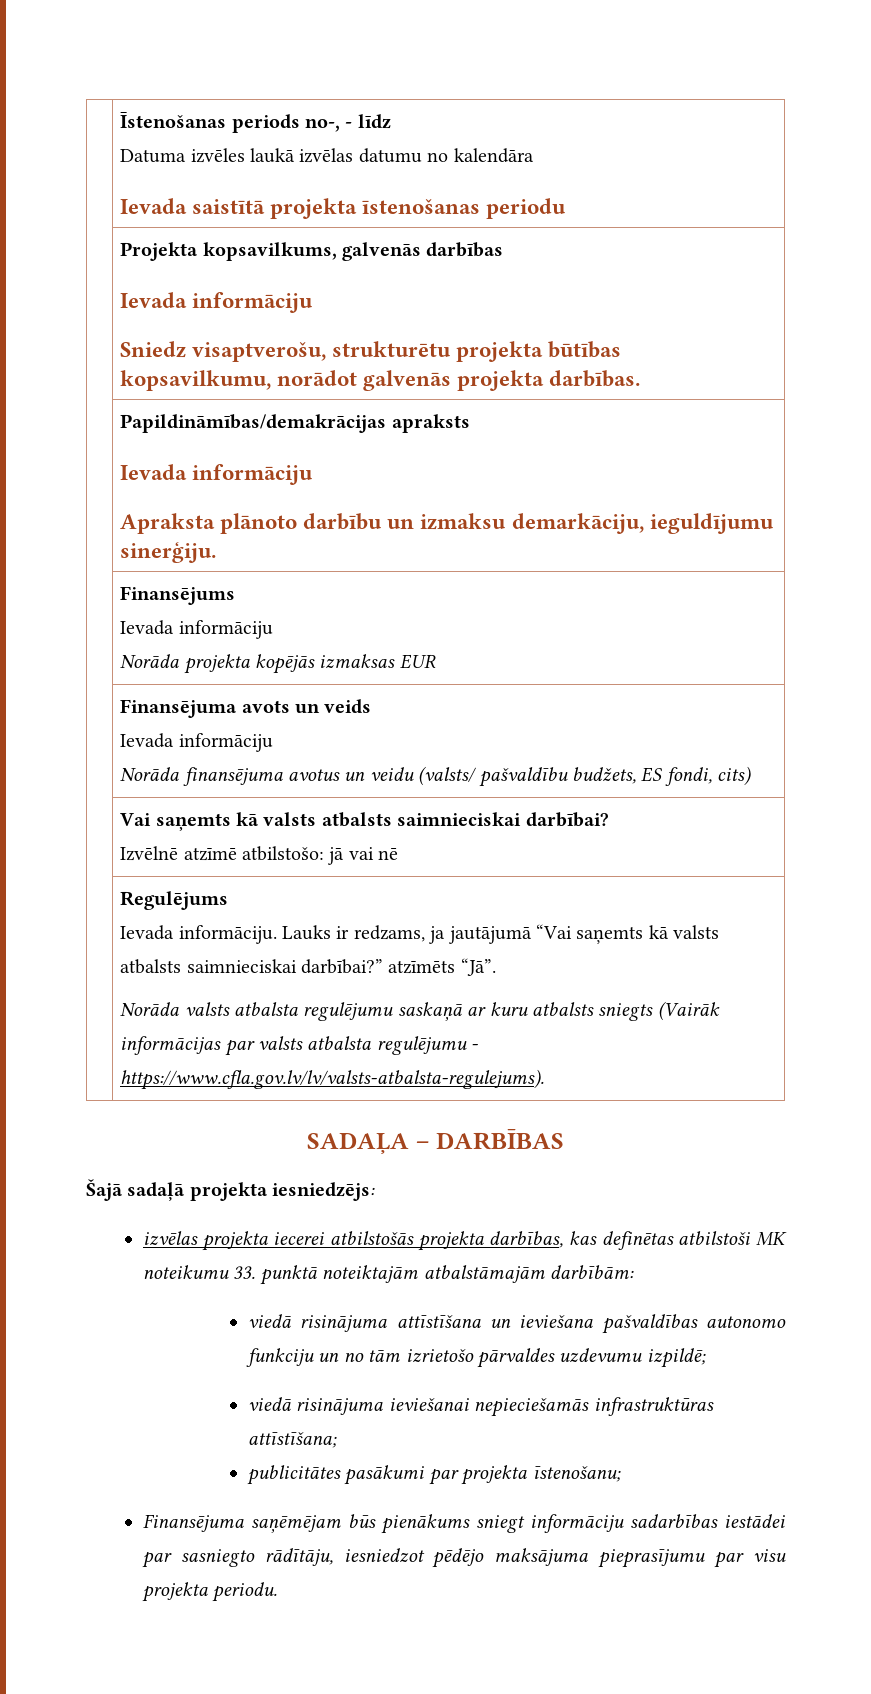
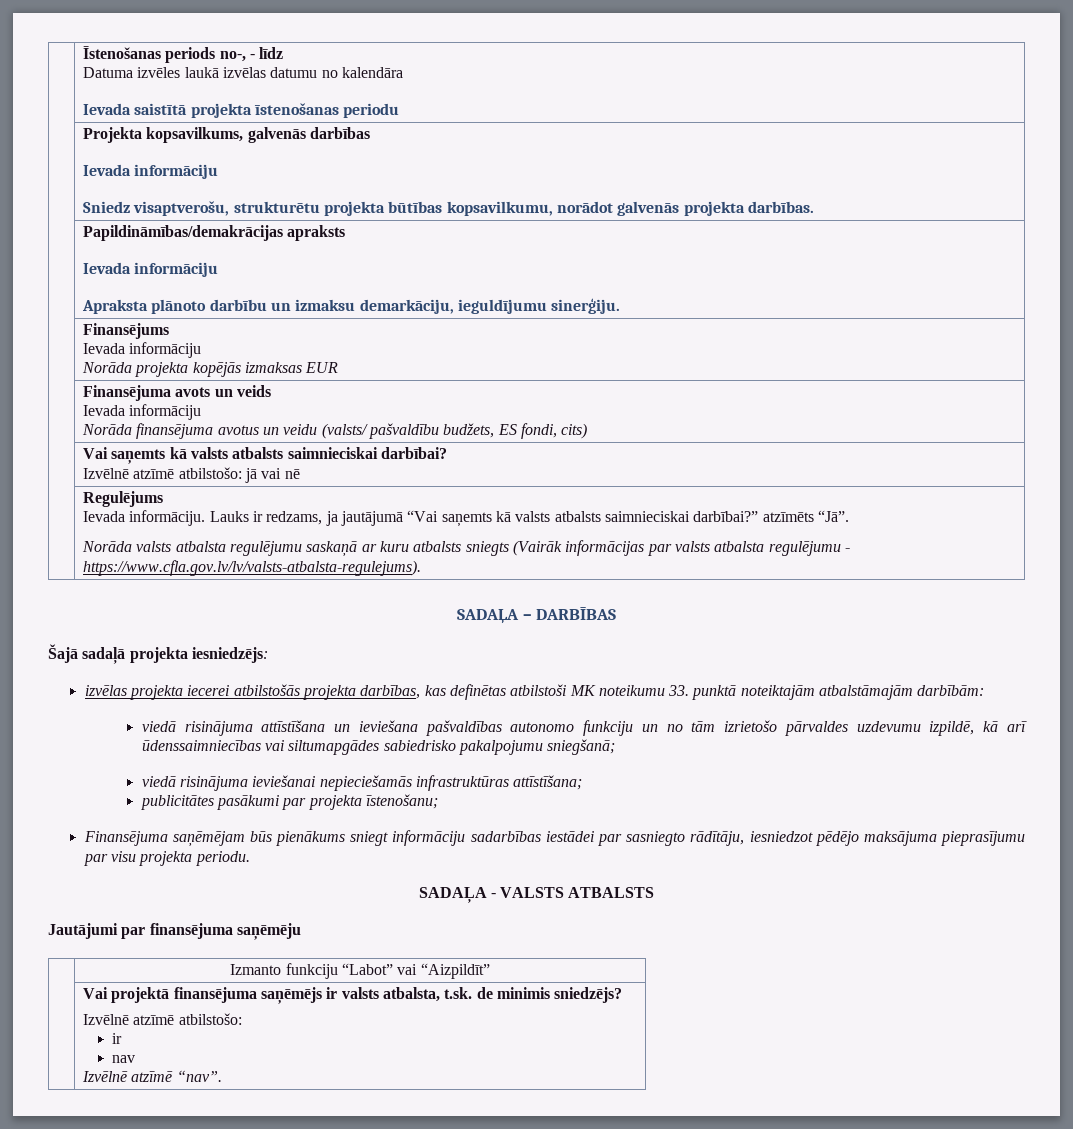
- viedā risinājuma attīstīšana un ieviešana pašvaldības autonomo funkciju un no tām izrietošo pārvaldes uzdevumu izpildē;
+ viedā risinājuma attīstīšana un ieviešana pašvaldības autonomo funkciju un no tām izrietošo pārvaldes uzdevumu izpildē, kā arī ūdenssaimniecības vai siltumapgādes sabiedrisko pakalpojumu sniegšanā;
+ SADAĻA - VALSTS ATBALSTS
+ Jautājumi par finansējuma saņēmēju
+ | Izmanto funkciju “Labot” vai “Aizpildīt”
+ | Vai projektā finansējuma saņēmējs ir valsts atbalsta, t.sk. de minimis sniedzējs?
+ Izvēlnē atzīmē atbilstošo:
+ ir
+ nav
+ Izvēlnē atzīmē “nav”.

